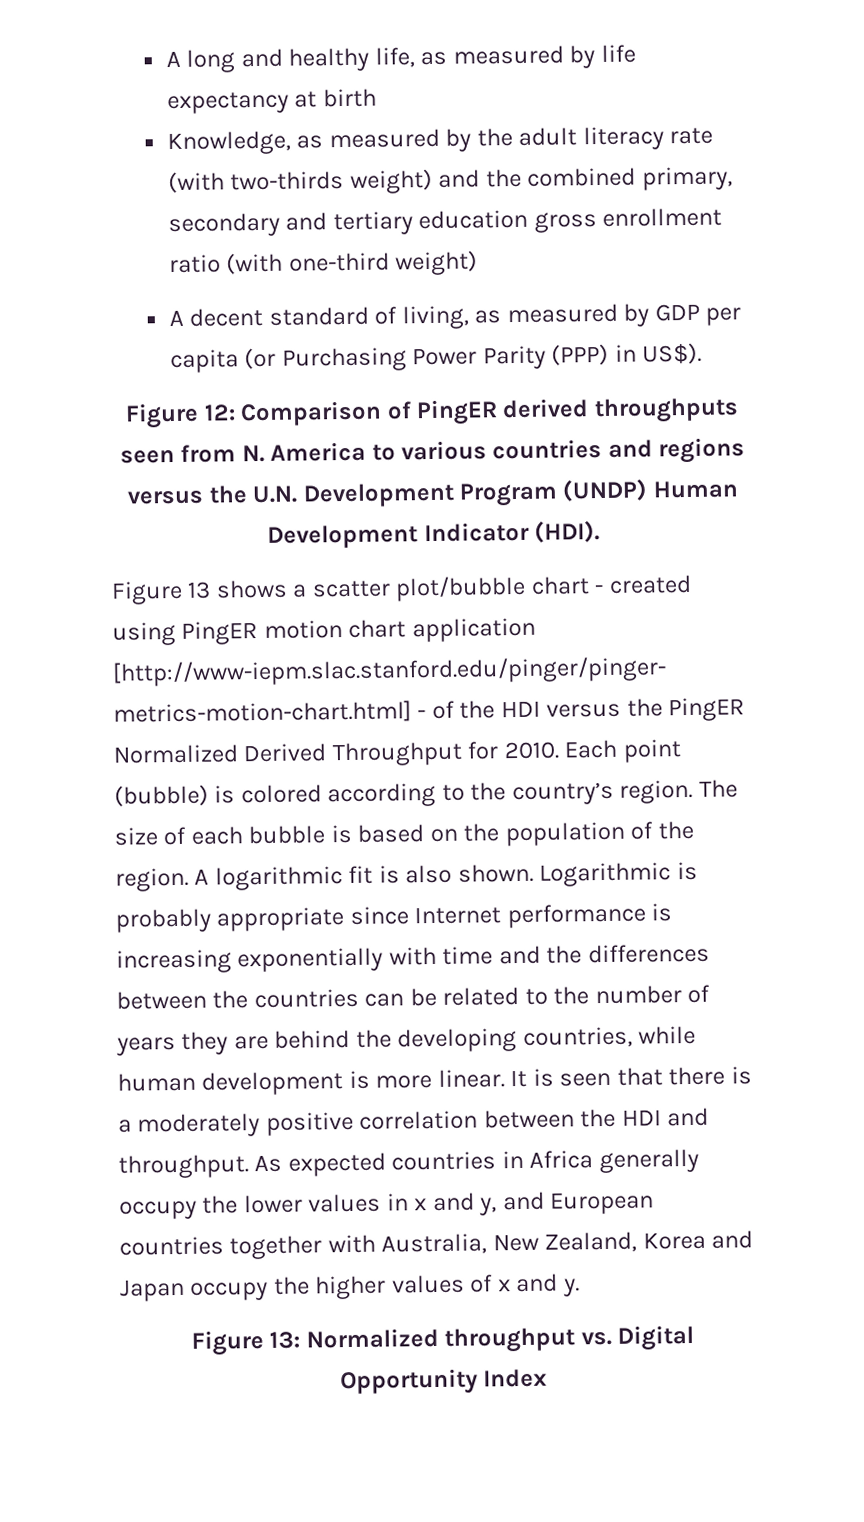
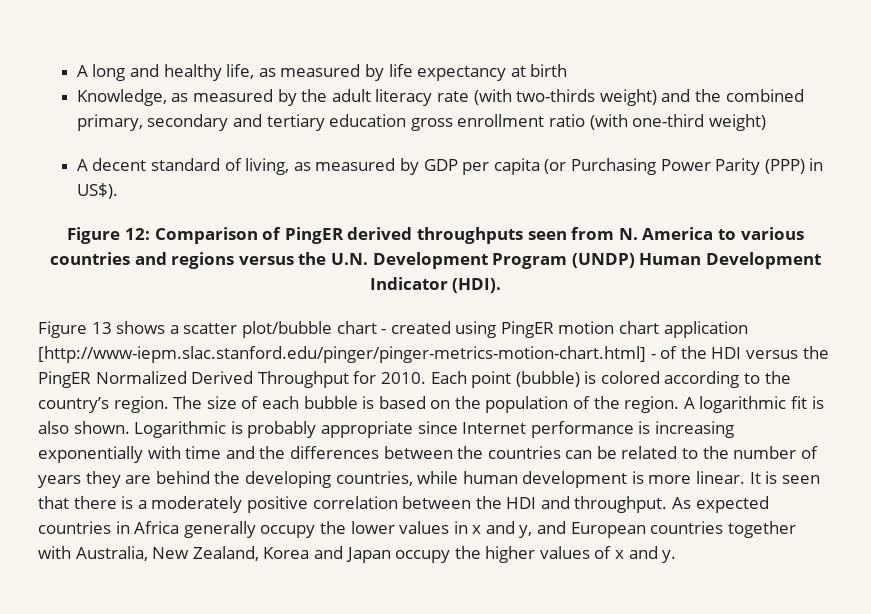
- Figure 13: Normalized throughput vs. Digital Opportunity Index

